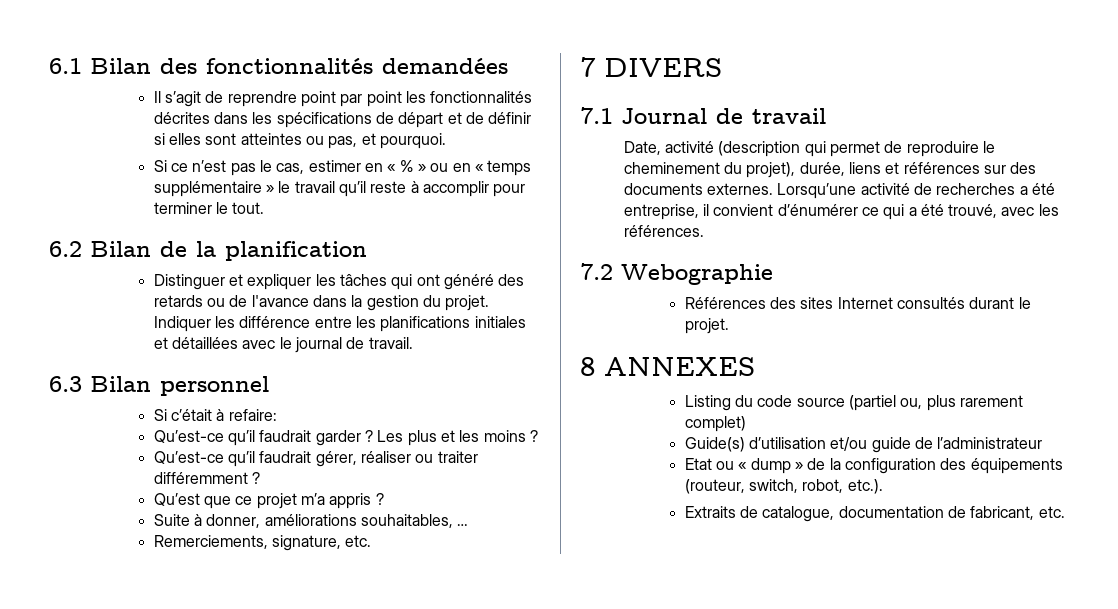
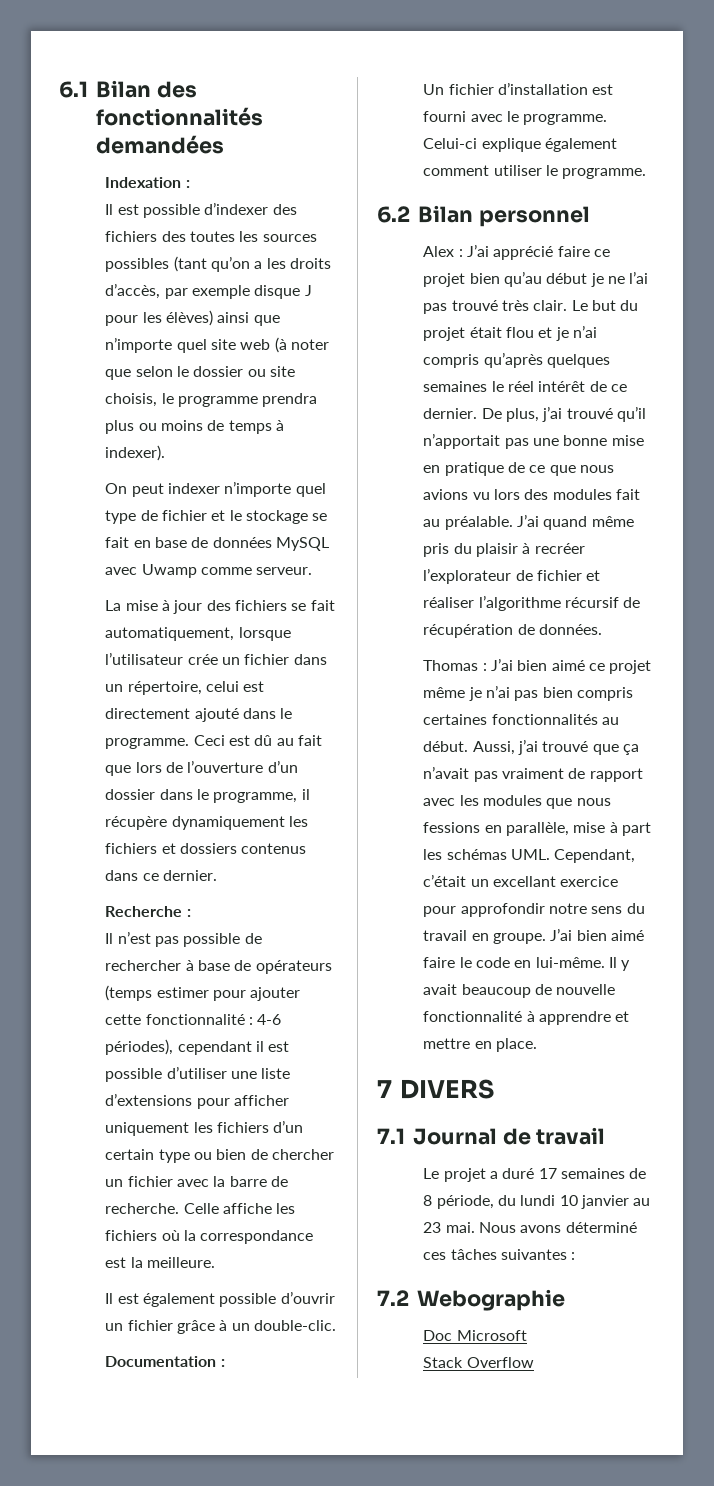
- Il s’agit de reprendre point par point les fonctionnalités décrites dans les spécifications de départ et de définir si elles sont atteintes ou pas, et pourquoi.
- Si ce n’est pas le cas, estimer en « % » ou en « temps supplémentaire » le travail qu’il reste à accomplir pour terminer le tout.
- 6.2 Bilan de la planification
- Distinguer et expliquer les tâches qui ont généré des retards ou de l'avance dans la gestion du projet. Indiquer les différence entre les planifications initiales et détaillées avec le journal de travail.
- 6.3 Bilan personnel
- Si c’était à refaire:
- Qu’est-ce qu’il faudrait garder ? Les plus et les moins ?
- Qu’est-ce qu’il faudrait gérer, réaliser ou traiter différemment ?
- Qu’est que ce projet m’a appris ?
- Suite à donner, améliorations souhaitables, …
- Remerciements, signature, etc.
+ Indexation :
+ Il est possible d’indexer des fichiers des toutes les sources possibles (tant qu’on a les droits d’accès, par exemple disque J pour les élèves) ainsi que n’importe quel site web (à noter que selon le dossier ou site choisis, le programme prendra plus ou moins de temps à indexer).
+ On peut indexer n’importe quel type de fichier et le stockage se fait en base de données MySQL avec Uwamp comme serveur.
+ La mise à jour des fichiers se fait automatiquement, lorsque l’utilisateur crée un fichier dans un répertoire, celui est directement ajouté dans le programme. Ceci est dû au fait que lors de l’ouverture d’un dossier dans le programme, il récupère dynamiquement les fichiers et dossiers contenus dans ce dernier.
+ Recherche :
+ Il n’est pas possible de rechercher à base de opérateurs (temps estimer pour ajouter cette fonctionnalité : 4-6 périodes), cependant il est possible d’utiliser une liste d’extensions pour afficher uniquement les fichiers d’un certain type ou bien de chercher un fichier avec la barre de recherche. Celle affiche les fichiers où la correspondance est la meilleure.
+ Il est également possible d’ouvrir un fichier grâce à un double-clic.
+ Documentation :
+ Un fichier d’installation est fourni avec le programme. Celui-ci explique également comment utiliser le programme.
+ 6.2 Bilan personnel
+ Alex : J’ai apprécié faire ce projet bien qu’au début je ne l’ai pas trouvé très clair. Le but du projet était flou et je n’ai compris qu’après quelques semaines le réel intérêt de ce dernier. De plus, j’ai trouvé qu’il n’apportait pas une bonne mise en pratique de ce que nous avions vu lors des modules fait au préalable. J’ai quand même pris du plaisir à recréer l’explorateur de fichier et réaliser l’algorithme récursif de récupération de données.
+ Thomas : J’ai bien aimé ce projet même je n’ai pas bien compris certaines fonctionnalités au début. Aussi, j’ai trouvé que ça n’avait pas vraiment de rapport avec les modules que nous fessions en parallèle, mise à part les schémas UML. Cependant, c’était un excellant exercice pour approfondir notre sens du travail en groupe. J’ai bien aimé faire le code en lui-même. Il y avait beaucoup de nouvelle fonctionnalité à apprendre et mettre en place.
- Date, activité (description qui permet de reproduire le cheminement du projet), durée, liens et références sur des documents externes. Lorsqu’une activité de recherches a été entreprise, il convient d’énumérer ce qui a été trouvé, avec les références.
+ Le projet a duré 17 semaines de 8 période, du lundi 10 janvier au 23 mai. Nous avons déterminé ces tâches suivantes :
  7.2 Webographie
- Références des sites Internet consultés durant le projet.
- 8 ANNEXES
- Listing du code source (partiel ou, plus rarement complet)
- Guide(s) d’utilisation et/ou guide de l’administrateur
- Etat ou « dump » de la configuration des équipements (routeur, switch, robot, etc.).
- Extraits de catalogue, documentation de fabricant, etc.
+ Doc Microsoft
+ Stack Overflow

